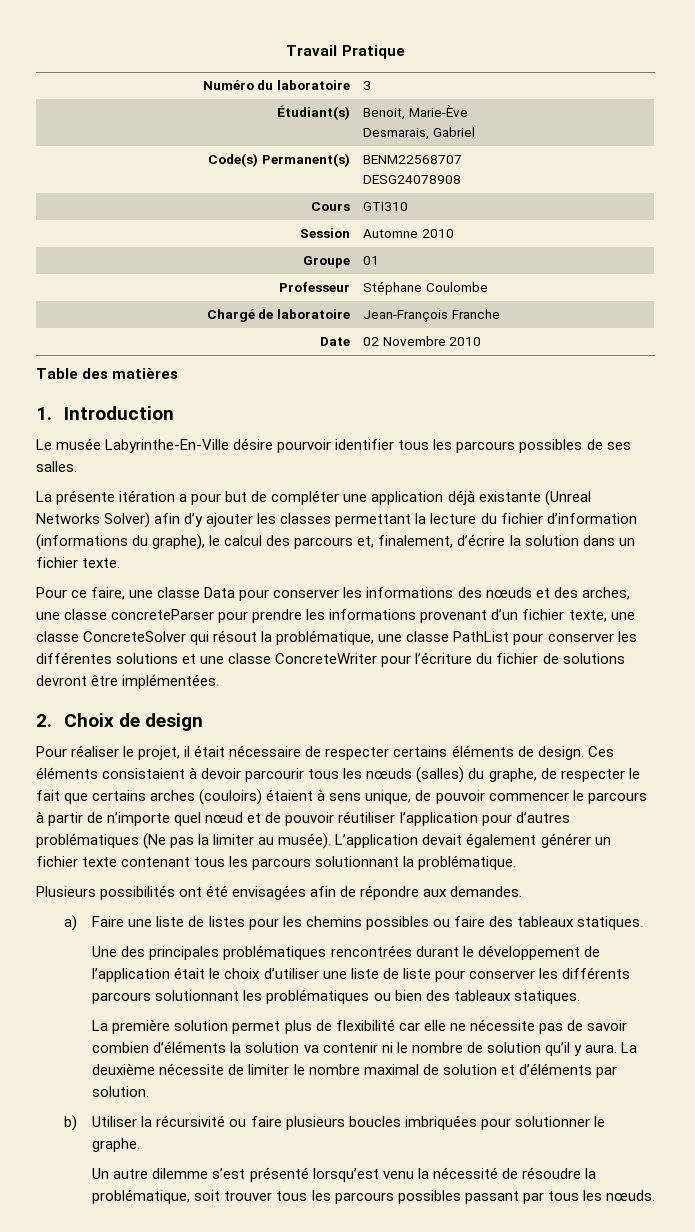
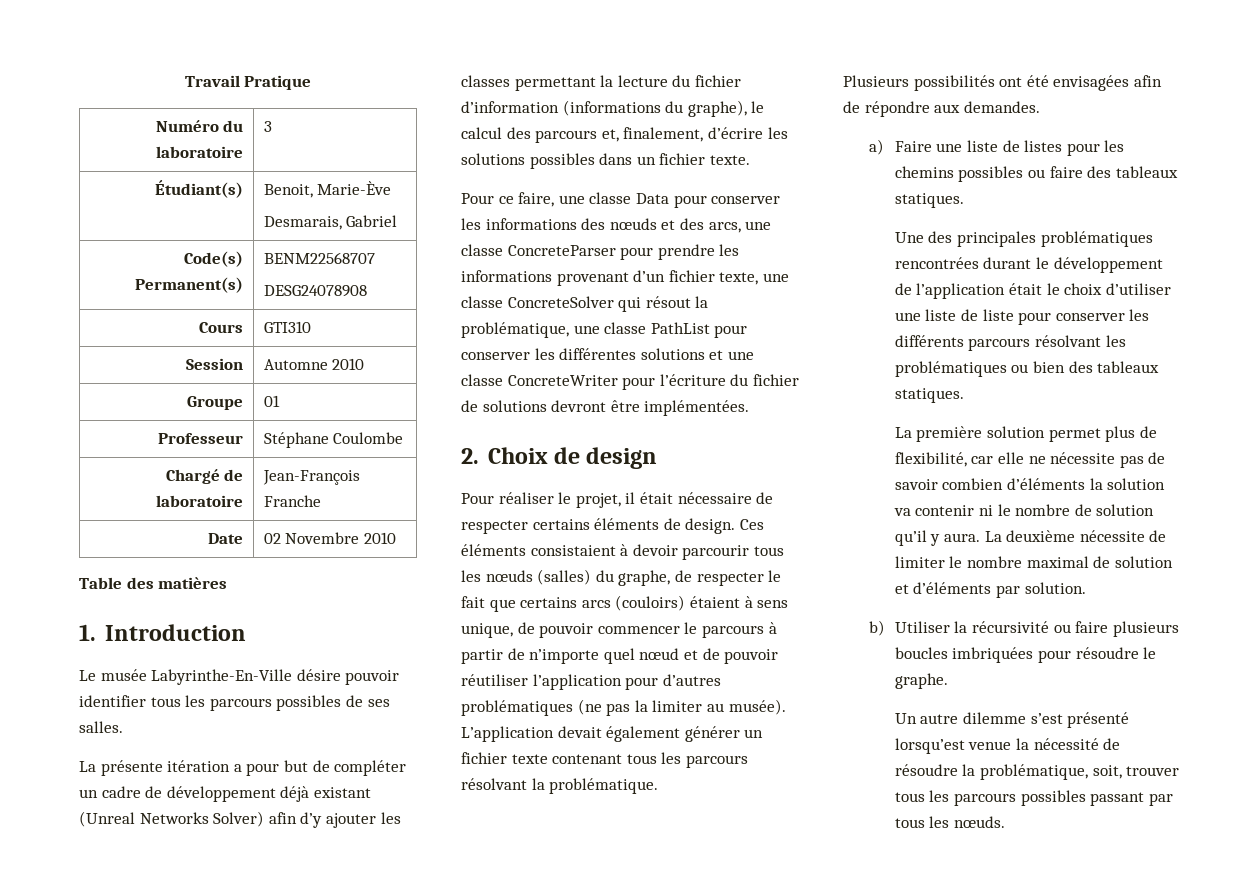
- Le musée Labyrinthe-En-Ville désire pourvoir identifier tous les parcours possibles de ses salles.
+ Le musée Labyrinthe-En-Ville désire pouvoir identifier tous les parcours possibles de ses salles.
- La présente itération a pour but de compléter une application déjà existante (Unreal Networks Solver) afin d’y ajouter les classes permettant la lecture du fichier d’information (informations du graphe), le calcul des parcours et, finalement, d’écrire la solution dans un fichier texte.
+ La présente itération a pour but de compléter un cadre de développement déjà existant (Unreal Networks Solver) afin d’y ajouter les classes permettant la lecture du fichier d’information (informations du graphe), le calcul des parcours et, finalement, d’écrire les solutions possibles dans un fichier texte.
- Pour ce faire, une classe Data pour conserver les informations des nœuds et des arches, une classe concreteParser pour prendre les informations provenant d’un fichier texte, une classe ConcreteSolver qui résout la problématique, une classe PathList pour conserver les différentes solutions et une classe ConcreteWriter pour l’écriture du fichier de solutions devront être implémentées.
+ Pour ce faire, une classe Data pour conserver les informations des nœuds et des arcs, une classe ConcreteParser pour prendre les informations provenant d’un fichier texte, une classe ConcreteSolver qui résout la problématique, une classe PathList pour conserver les différentes solutions et une classe ConcreteWriter pour l’écriture du fichier de solutions devront être implémentées.
- Ces éléments consistaient à devoir parcourir tous les nœuds (salles) du graphe, de respecter le fait que certains arches (couloirs) étaient à sens unique, de pouvoir commencer le parcours à partir de n’importe quel nœud et de pouvoir réutiliser l’application pour d’autres problématiques (Ne pas la limiter au musée).
+ Ces éléments consistaient à devoir parcourir tous les nœuds (salles) du graphe, de respecter le fait que certains arcs (couloirs) étaient à sens unique, de pouvoir commencer le parcours à partir de n’importe quel nœud et de pouvoir réutiliser l’application pour d’autres problématiques (ne pas la limiter au musée).
- L’application devait également générer un fichier texte contenant tous les parcours solutionnant la problématique.
+ L’application devait également générer un fichier texte contenant tous les parcours résolvant la problématique.
- Une des principales problématiques rencontrées durant le développement de l’application était le choix d’utiliser une liste de liste pour conserver les différents parcours solutionnant les problématiques ou bien des tableaux statiques.
+ Une des principales problématiques rencontrées durant le développement de l’application était le choix d’utiliser une liste de liste pour conserver les différents parcours résolvant les problématiques ou bien des tableaux statiques.
- La première solution permet plus de flexibilité car elle ne nécessite pas de savoir combien d’éléments la solution va contenir ni le nombre de solution qu’il y aura.
+ La première solution permet plus de flexibilité, car elle ne nécessite pas de savoir combien d’éléments la solution va contenir ni le nombre de solution qu’il y aura.
- b) Utiliser la récursivité ou faire plusieurs boucles imbriquées pour solutionner le graphe.
+ b) Utiliser la récursivité ou faire plusieurs boucles imbriquées pour résoudre le graphe.
- Un autre dilemme s’est présenté lorsqu’est venu la nécessité de résoudre la problématique, soit trouver tous les parcours possibles passant par tous les nœuds.
+ Un autre dilemme s’est présenté lorsqu’est venue la nécessité de résoudre la problématique, soit, trouver tous les parcours possibles passant par tous les nœuds.

